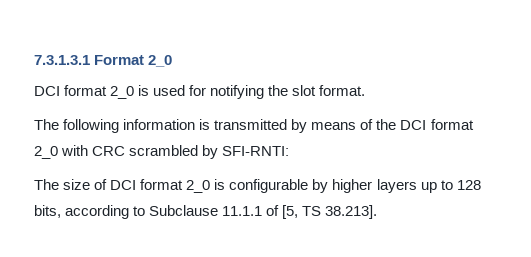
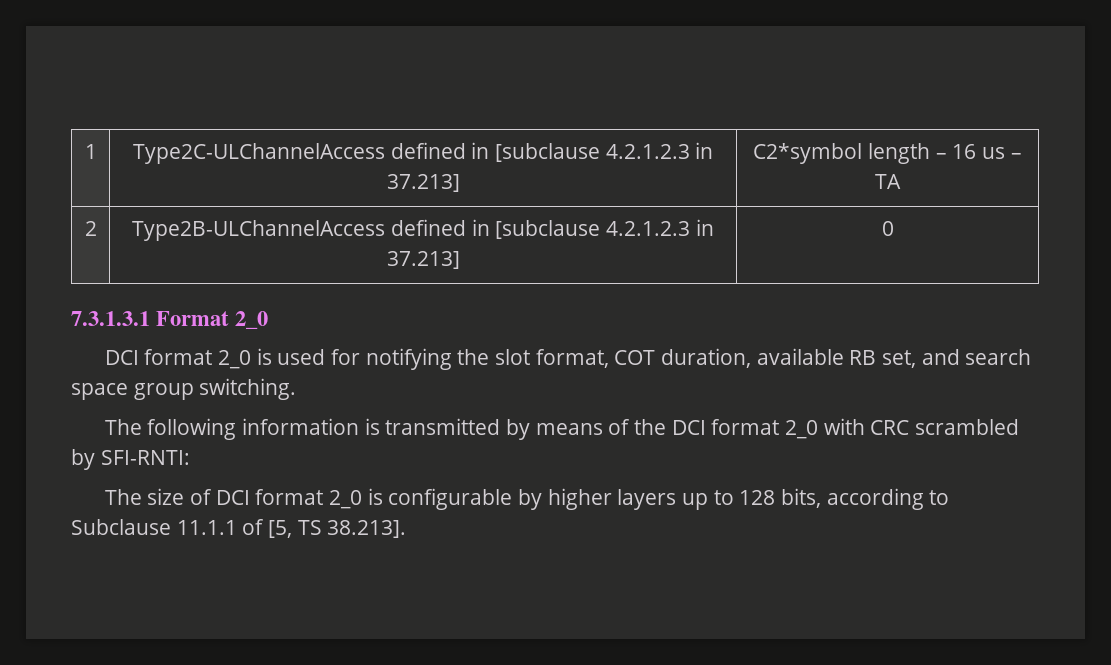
+ 1 | Type2C-ULChannelAccess defined in [subclause 4.2.1.2.3 in 37.213] | C2*symbol length – 16 us – TA
+ 2 | Type2B-ULChannelAccess defined in [subclause 4.2.1.2.3 in 37.213] | 0
- DCI format 2_0 is used for notifying the slot format.
+ DCI format 2_0 is used for notifying the slot format, COT duration, available RB set, and search space group switching.

